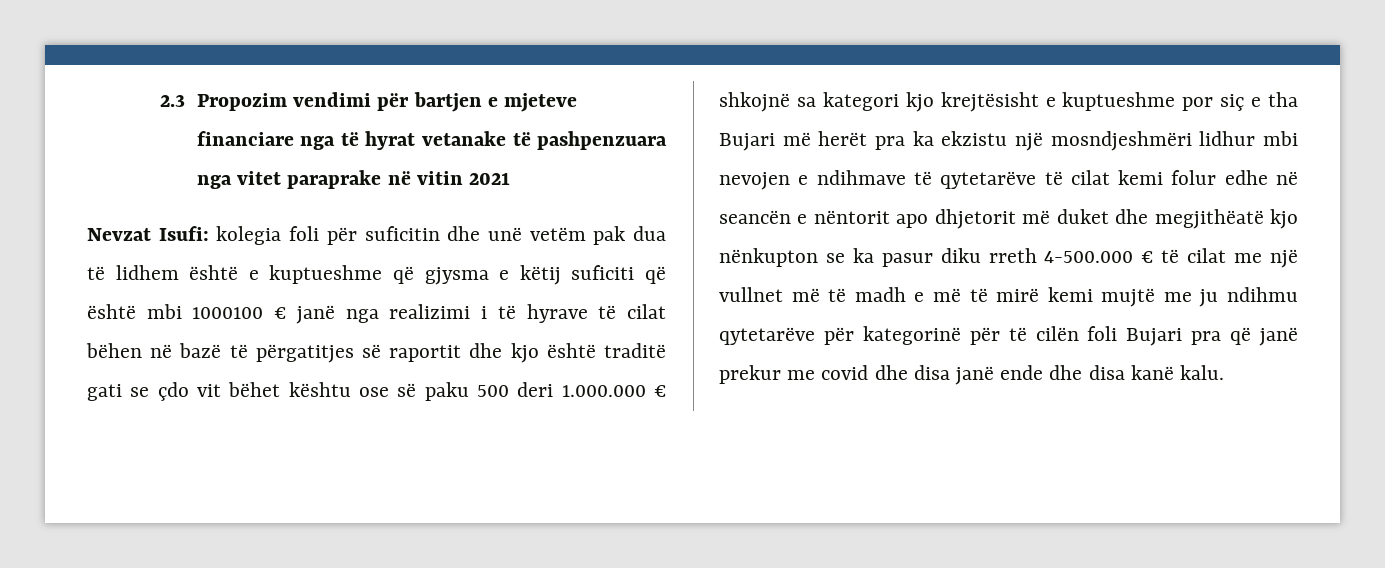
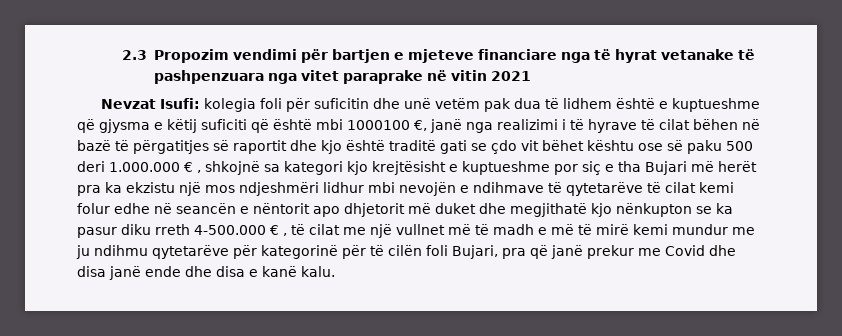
- kolegia foli për suficitin dhe unë vetëm pak dua të lidhem është e kuptueshme që gjysma e këtij suficiti që është mbi 1000100 € janë nga realizimi i të hyrave të cilat bëhen në bazë të përgatitjes së raportit dhe kjo është traditë gati se çdo vit bëhet kështu ose së paku 500 deri 1.000.000 € shkojnë sa kategori kjo krejtësisht e kuptueshme por siç e tha Bujari më herët pra ka ekzistu një mosndjeshmëri lidhur mbi nevojen e ndihmave të qytetarëve të cilat kemi folur edhe në seancën e nëntorit apo dhjetorit më duket dhe megjithëatë kjo nënkupton se ka pasur diku rreth 4-500.000 € të cilat me një vullnet më të madh e më të mirë kemi mujtë me ju ndihmu qytetarëve për kategorinë për të cilën foli Bujari pra që janë prekur me covid dhe disa janë ende dhe disa kanë kalu.
+ kolegia foli për suficitin dhe unë vetëm pak dua të lidhem është e kuptueshme që gjysma e këtij suficiti që është mbi 1000100 €, janë nga realizimi i të hyrave të cilat bëhen në bazë të përgatitjes së raportit dhe kjo është traditë gati se çdo vit bëhet kështu ose së paku 500 deri 1.000.000 € , shkojnë sa kategori kjo krejtësisht e kuptueshme por siç e tha Bujari më herët pra ka ekzistu një mos ndjeshmëri lidhur mbi nevojën e ndihmave të qytetarëve të cilat kemi folur edhe në seancën e nëntorit apo dhjetorit më duket dhe megjithatë kjo nënkupton se ka pasur diku rreth 4-500.000 € , të cilat me një vullnet më të madh e më të mirë kemi mundur me ju ndihmu qytetarëve për kategorinë për të cilën foli Bujari, pra që janë prekur me Covid dhe disa janë ende dhe disa e kanë kalu.

